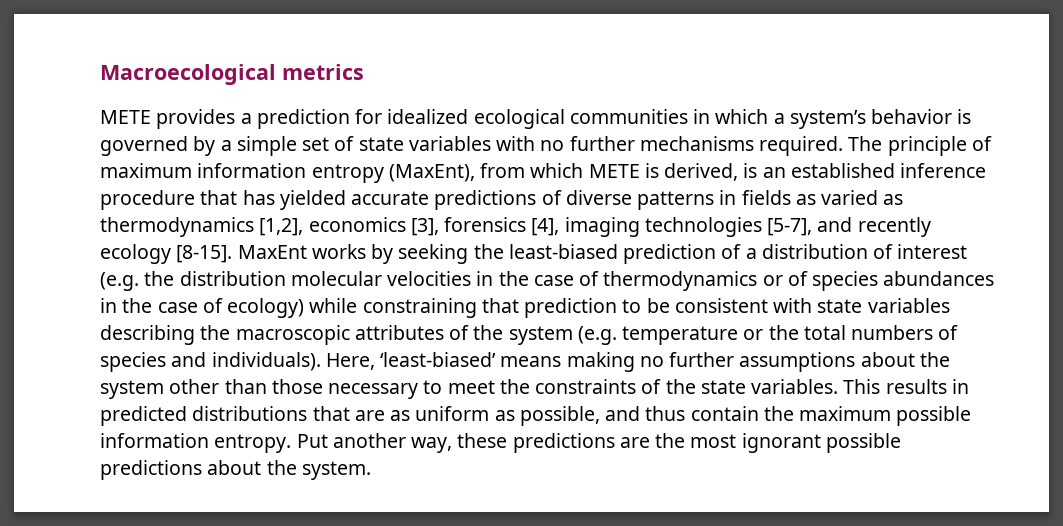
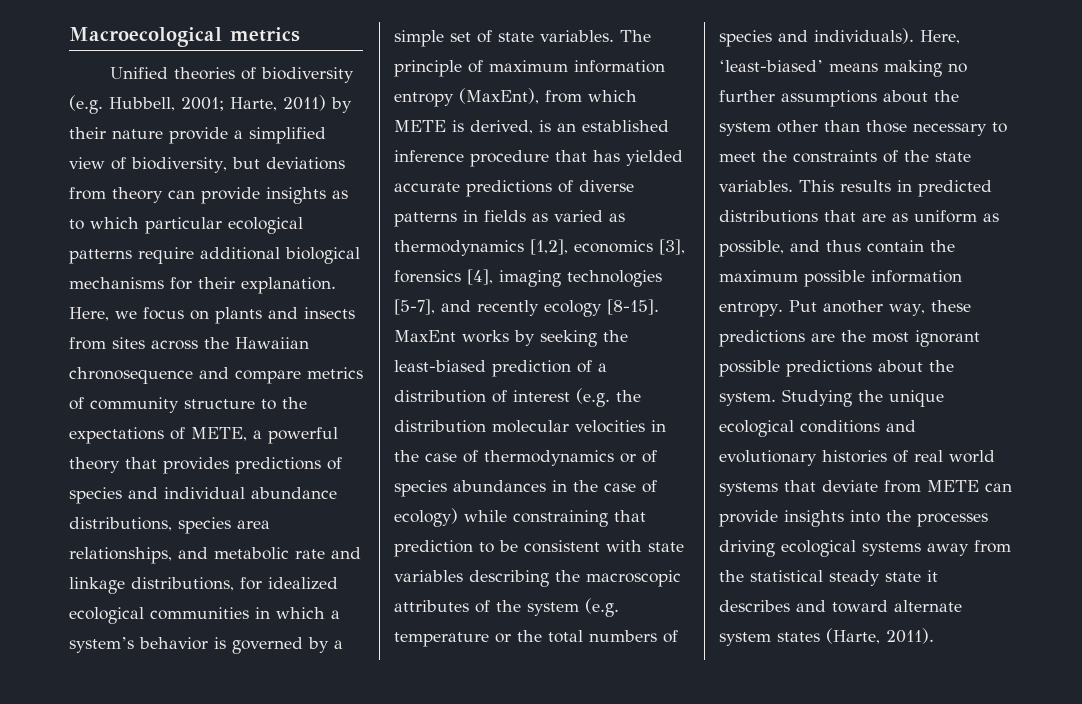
- METE provides a prediction for idealized ecological communities in which a system’s behavior is governed by a simple set of state variables with no further mechanisms required.
+ Unified theories of biodiversity (e.g. Hubbell, 2001; Harte, 2011) by their nature provide a simplified view of biodiversity, but deviations from theory can provide insights as to which particular ecological patterns require additional biological mechanisms for their explanation. Here, we focus on plants and insects from sites across the Hawaiian chronosequence and compare metrics of community structure to the expectations of METE, a powerful theory that provides predictions of species and individual abundance distributions, species area relationships, and metabolic rate and linkage distributions, for idealized ecological communities in which a system’s behavior is governed by a simple set of state variables.
+ Studying the unique ecological conditions and evolutionary histories of real world systems that deviate from METE can provide insights into the processes driving ecological systems away from the statistical steady state it describes and toward alternate system states (Harte, 2011).

